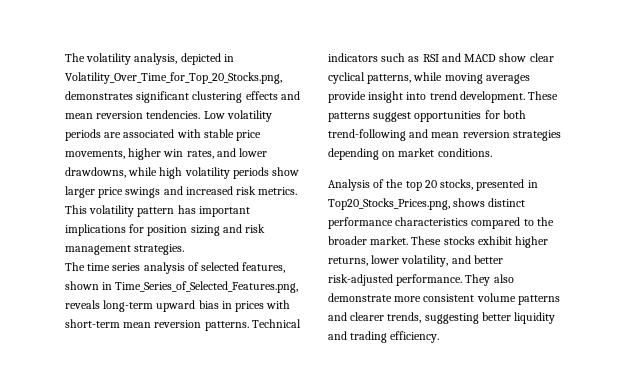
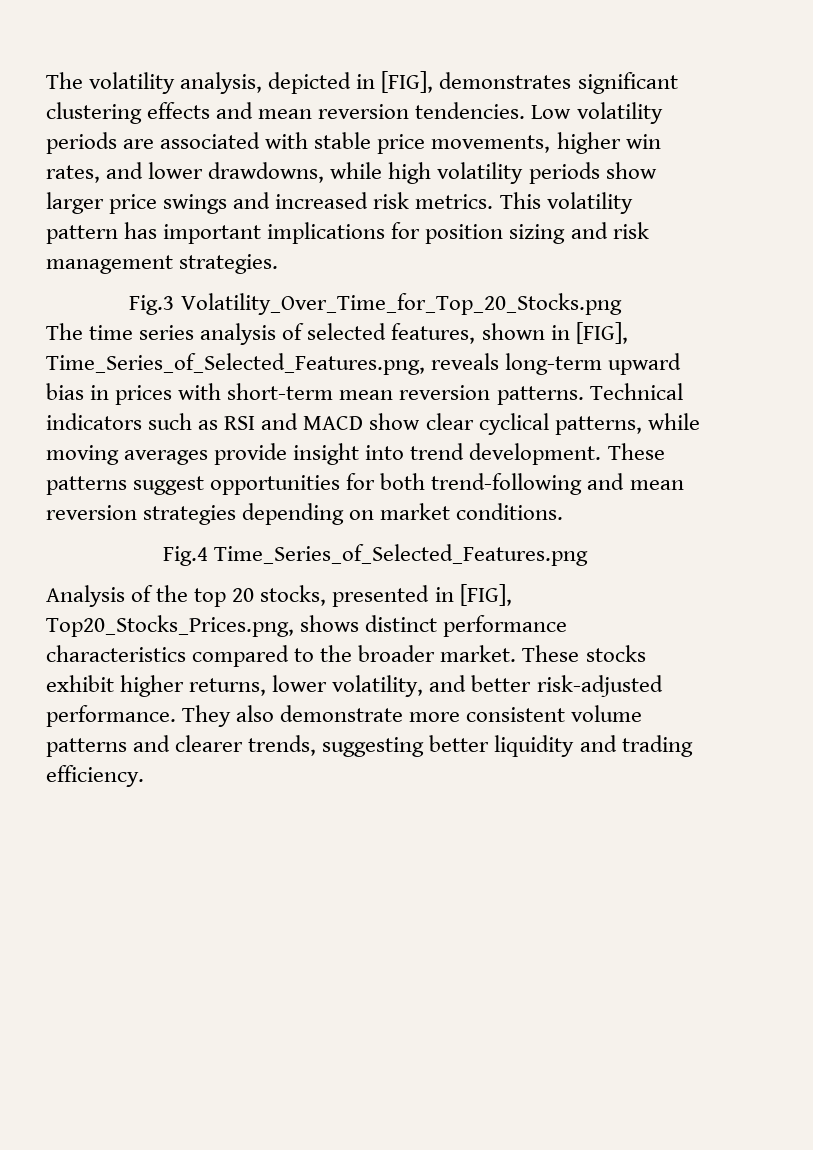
- The volatility analysis, depicted in Volatility_Over_Time_for_Top_20_Stocks.png, demonstrates significant clustering effects and mean reversion tendencies.
+ The volatility analysis, depicted in [FIG], demonstrates significant clustering effects and mean reversion tendencies.
+ Fig.3 Volatility_Over_Time_for_Top_20_Stocks.png
- The time series analysis of selected features, shown in Time_Series_of_Selected_Features.png, reveals long-term upward bias in prices with short-term mean reversion patterns.
+ The time series analysis of selected features, shown in [FIG], Time_Series_of_Selected_Features.png, reveals long-term upward bias in prices with short-term mean reversion patterns.
+ Fig.4 Time_Series_of_Selected_Features.png
- Analysis of the top 20 stocks, presented in Top20_Stocks_Prices.png, shows distinct performance characteristics compared to the broader market.
+ Analysis of the top 20 stocks, presented in [FIG], Top20_Stocks_Prices.png, shows distinct performance characteristics compared to the broader market.

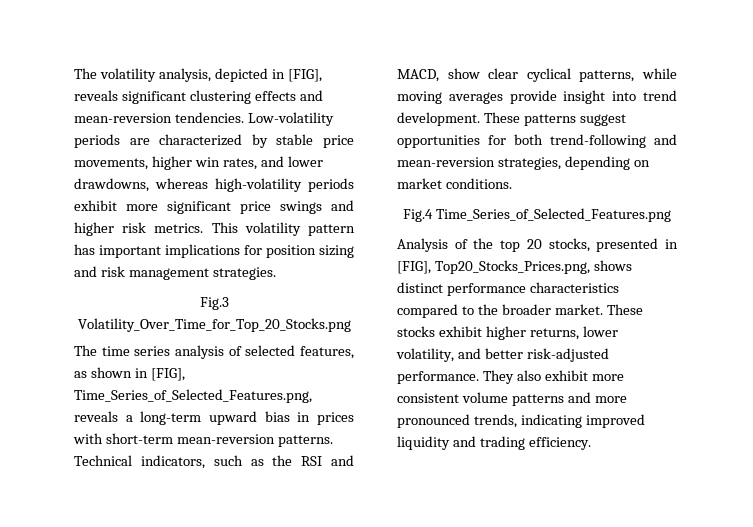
- The volatility analysis, depicted in [FIG], demonstrates significant clustering effects and mean reversion tendencies. Low volatility periods are associated with stable price movements, higher win rates, and lower drawdowns, while high volatility periods show larger price swings and increased risk metrics.
+ The volatility analysis, depicted in [FIG], reveals significant clustering effects and mean-reversion tendencies. Low-volatility periods are characterized by stable price movements, higher win rates, and lower drawdowns, whereas high-volatility periods exhibit more significant price swings and higher risk metrics.
- The time series analysis of selected features, shown in [FIG], Time_Series_of_Selected_Features.png, reveals long-term upward bias in prices with short-term mean reversion patterns.
+ The time series analysis of selected features, as shown in [FIG], Time_Series_of_Selected_Features.png, reveals a long-term upward bias in prices with short-term mean-reversion patterns.
- Technical indicators such as RSI and MACD show clear cyclical patterns, while moving averages provide insight into trend development.
+ Technical indicators, such as the RSI and MACD, show clear cyclical patterns, while moving averages provide insight into trend development.
- These patterns suggest opportunities for both trend-following and mean reversion strategies depending on market conditions.
+ These patterns suggest opportunities for both trend-following and mean-reversion strategies, depending on market conditions.
- They also demonstrate more consistent volume patterns and clearer trends, suggesting better liquidity and trading efficiency.
+ They also exhibit more consistent volume patterns and more pronounced trends, indicating improved liquidity and trading efficiency.

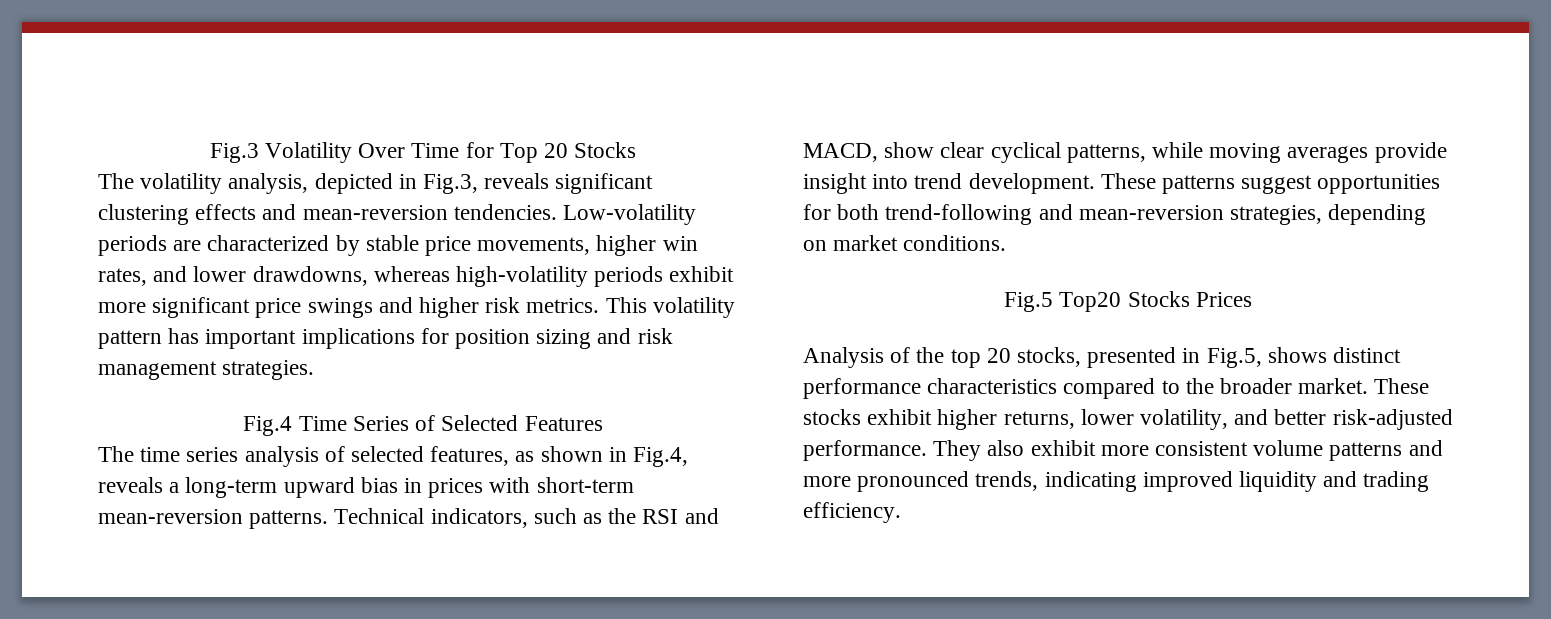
+ Fig.3 Volatility Over Time for Top 20 Stocks
- The volatility analysis, depicted in [FIG], reveals significant clustering effects and mean-reversion tendencies.
+ The volatility analysis, depicted in Fig.3, reveals significant clustering effects and mean-reversion tendencies.
- Fig.3 Volatility_Over_Time_for_Top_20_Stocks.png
+ Fig.4 Time Series of Selected Features
- The time series analysis of selected features, as shown in [FIG], Time_Series_of_Selected_Features.png, reveals a long-term upward bias in prices with short-term mean-reversion patterns.
+ The time series analysis of selected features, as shown in Fig.4, reveals a long-term upward bias in prices with short-term mean-reversion patterns.
- Fig.4 Time_Series_of_Selected_Features.png
+ Fig.5 Top20 Stocks Prices
- Analysis of the top 20 stocks, presented in [FIG], Top20_Stocks_Prices.png, shows distinct performance characteristics compared to the broader market.
+ Analysis of the top 20 stocks, presented in Fig.5, shows distinct performance characteristics compared to the broader market.

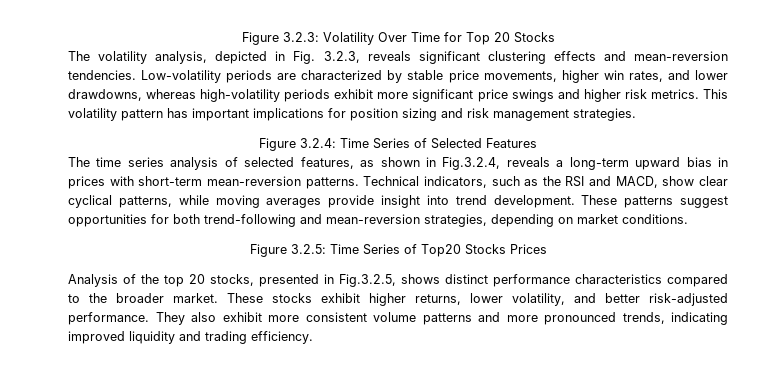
- Fig.3 Volatility Over Time for Top 20 Stocks
+ Figure 3.2.3: Volatility Over Time for Top 20 Stocks
- The volatility analysis, depicted in Fig.3, reveals significant clustering effects and mean-reversion tendencies.
+ The volatility analysis, depicted in Fig. 3.2.3, reveals significant clustering effects and mean-reversion tendencies.
- Fig.4 Time Series of Selected Features
+ Figure 3.2.4: Time Series of Selected Features
- The time series analysis of selected features, as shown in Fig.4, reveals a long-term upward bias in prices with short-term mean-reversion patterns.
+ The time series analysis of selected features, as shown in Fig.3.2.4, reveals a long-term upward bias in prices with short-term mean-reversion patterns.
- Fig.5 Top20 Stocks Prices
+ Figure 3.2.5: Time Series of Top20 Stocks Prices
- Analysis of the top 20 stocks, presented in Fig.5, shows distinct performance characteristics compared to the broader market.
+ Analysis of the top 20 stocks, presented in Fig.3.2.5, shows distinct performance characteristics compared to the broader market.

